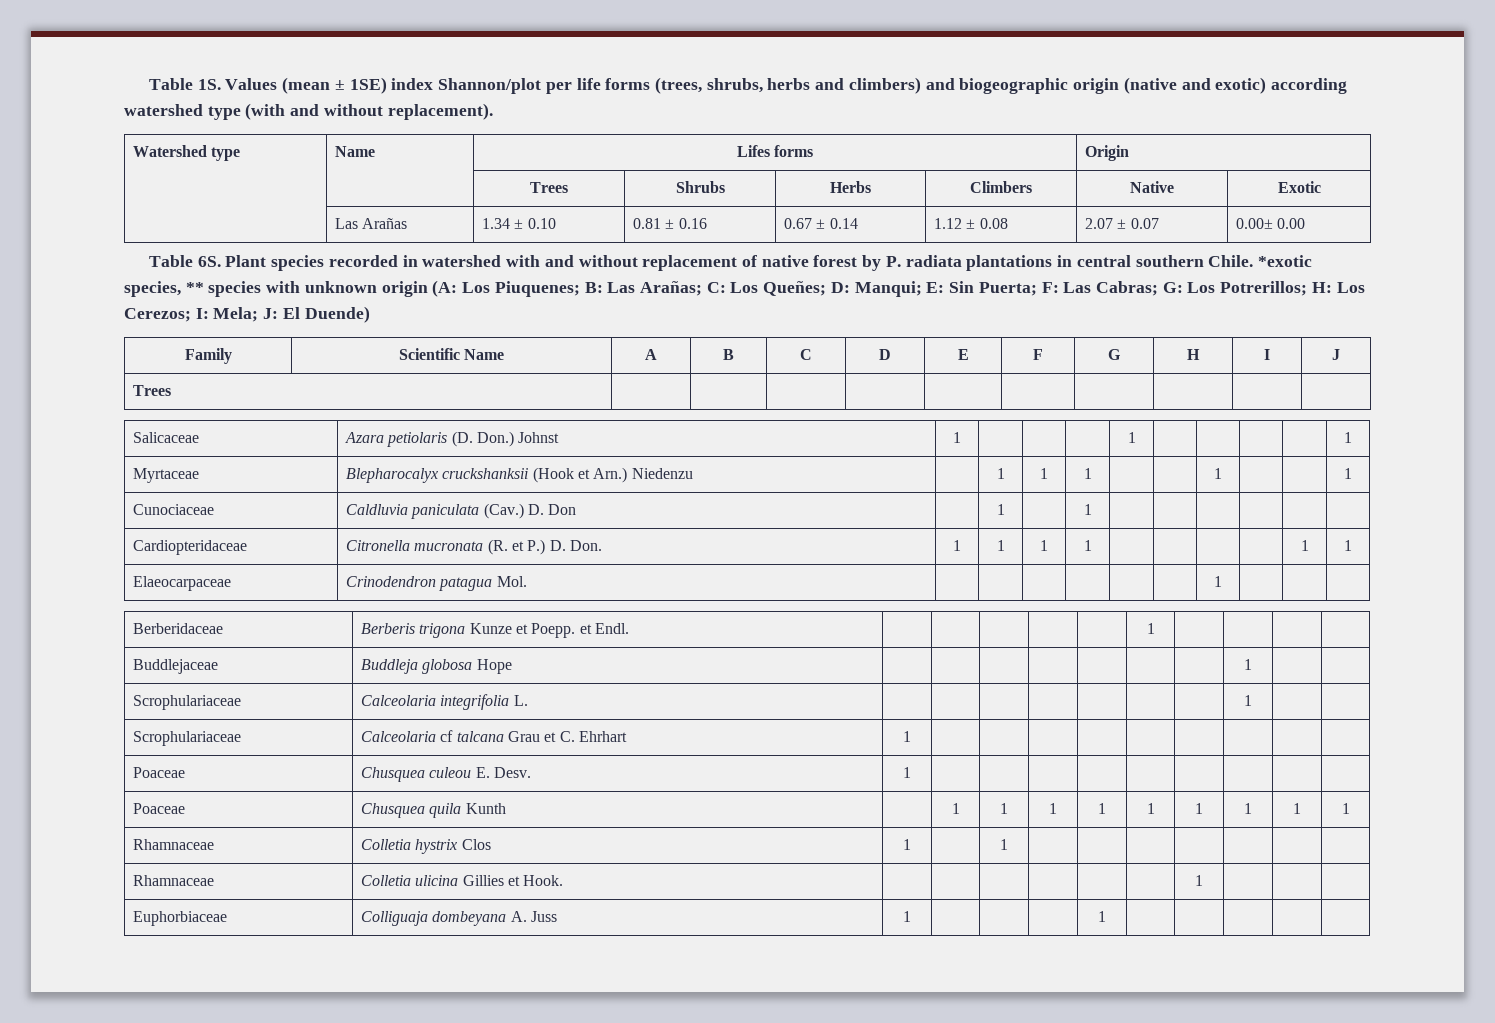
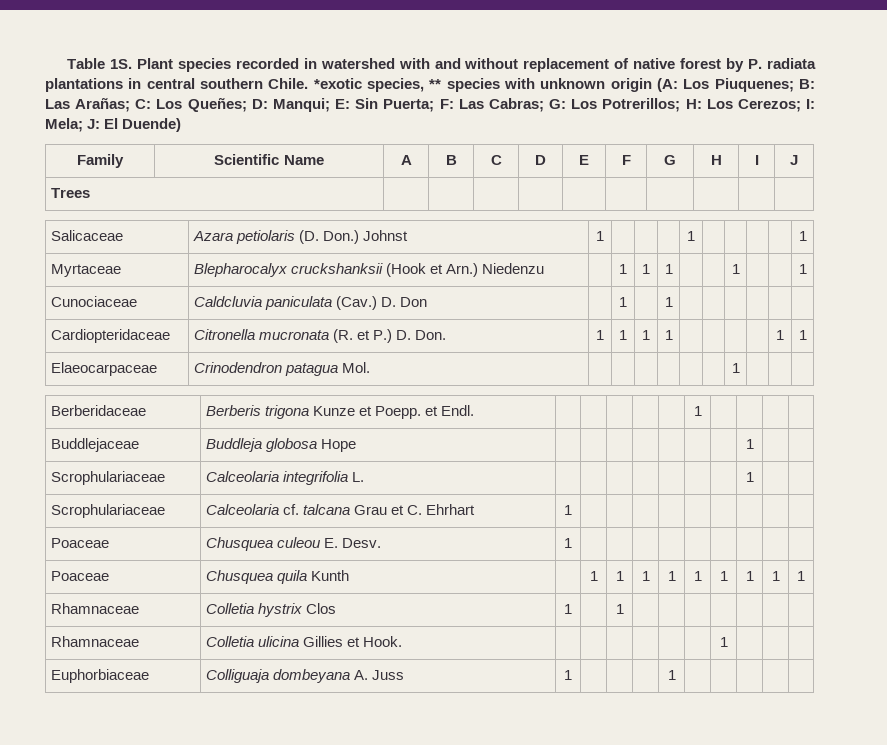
- Values (mean ± 1SE) index Shannon/plot per life forms (trees, shrubs, herbs and climbers) and biogeographic origin (native and exotic) according watershed type (with and without replacement).
- Watershed type | Name | Lifes forms | Origin
- | | Trees | Shrubs | Herbs | Climbers | Native | Exotic
- | Las Arañas | 1.34 ± 0.10 | 0.81 ± 0.16 | 0.67 ± 0.14 | 1.12 ± 0.08 | 2.07 ± 0.07 | 0.00± 0.00
- Table 6S.
- Cunociaceae | Caldluvia paniculata (Cav.) D. Don | | 1 | | 1 | | | | | |
+ Cunociaceae | Caldcluvia paniculata (Cav.) D. Don | | 1 | | 1 | | | | | |
- Scrophulariaceae | Calceolaria cf talcana Grau et C. Ehrhart | 1 | | | | | | | | |
+ Scrophulariaceae | Calceolaria cf. talcana Grau et C. Ehrhart | 1 | | | | | | | | |

